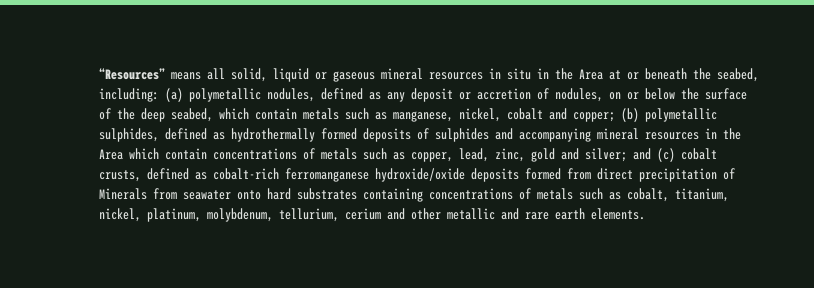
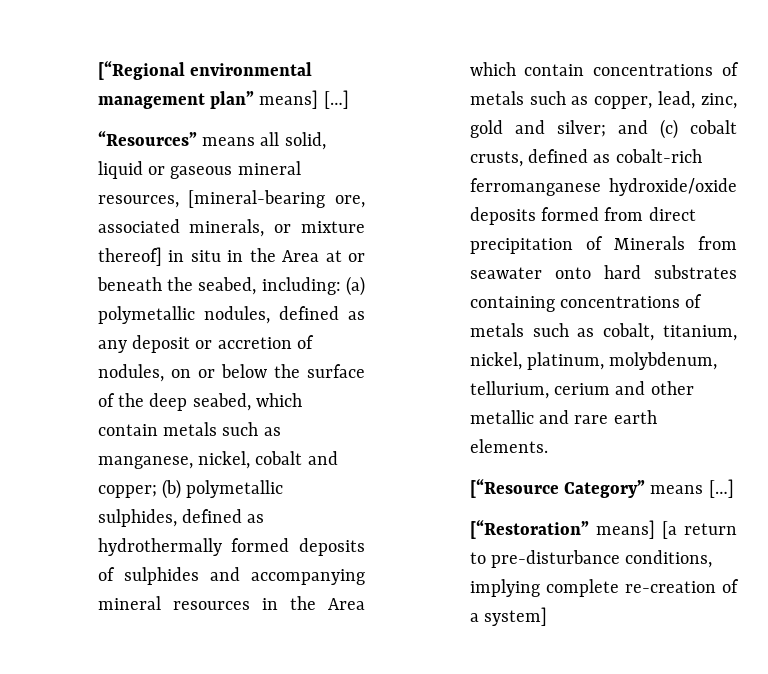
+ [“Regional environmental management plan” means] […]
- “Resources” means all solid, liquid or gaseous mineral resources in situ in the Area at or beneath the seabed, including:
+ “Resources” means all solid, liquid or gaseous mineral resources, [mineral-bearing ore, associated minerals, or mixture thereof] in situ in the Area at or beneath the seabed, including:
+ [“Resource Category” means […]
+ [“Restoration” means] [a return to pre-disturbance conditions, implying complete re-creation of a system]

